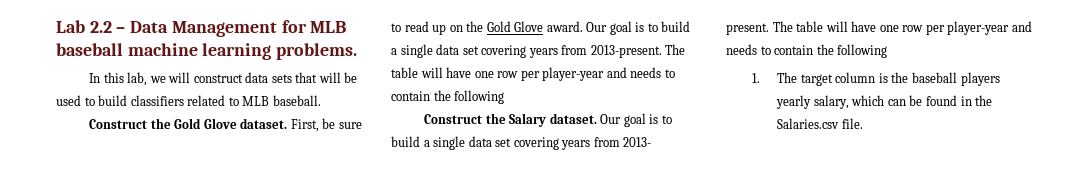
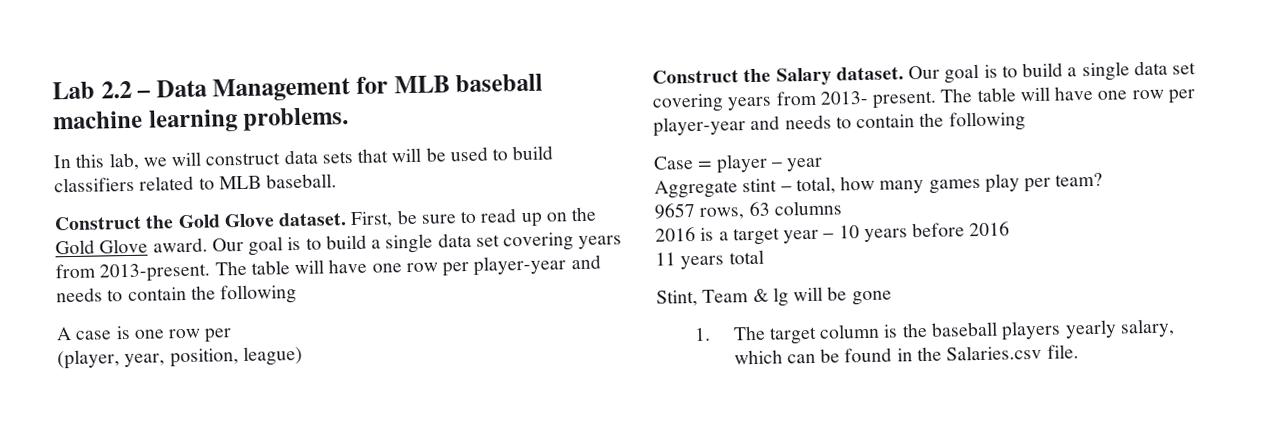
+ A case is one row per
+ (player, year, position, league)
+ Case = player – year
+ Aggregate stint – total, how many games play per team?
+ 9657 rows, 63 columns
+ 2016 is a target year – 10 years before 2016
+ 11 years total
+ Stint, Team & lg will be gone

